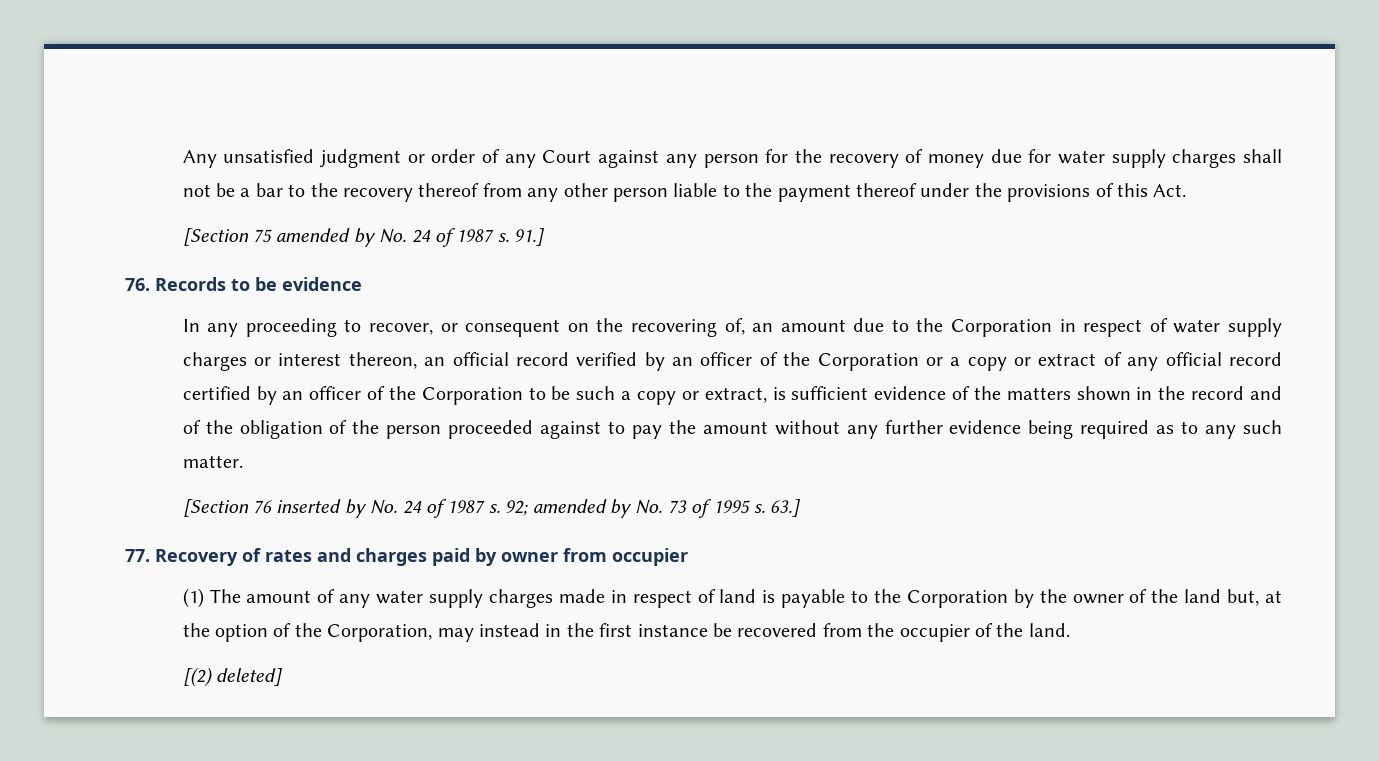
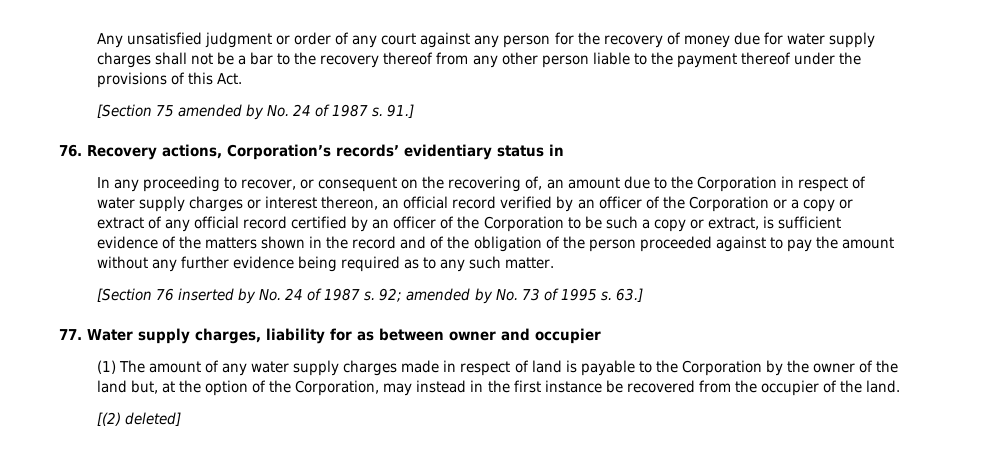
- Any unsatisfied judgment or order of any Court against any person for the recovery of money due for water supply charges shall not be a bar to the recovery thereof from any other person liable to the payment thereof under the provisions of this Act.
+ Any unsatisfied judgment or order of any court against any person for the recovery of money due for water supply charges shall not be a bar to the recovery thereof from any other person liable to the payment thereof under the provisions of this Act.
- 76. Records to be evidence
+ 76. Recovery actions, Corporation’s records’ evidentiary status in
- 77. Recovery of rates and charges paid by owner from occupier
+ 77. Water supply charges, liability for as between owner and occupier

